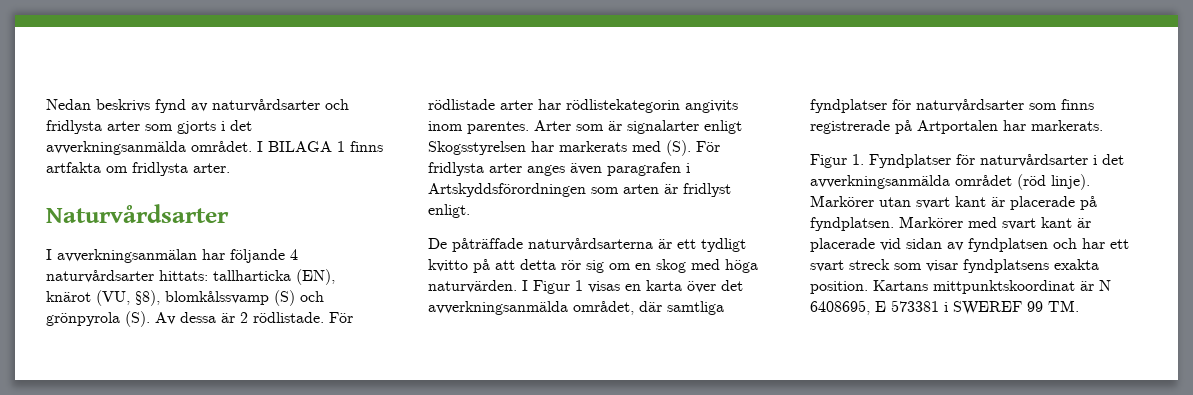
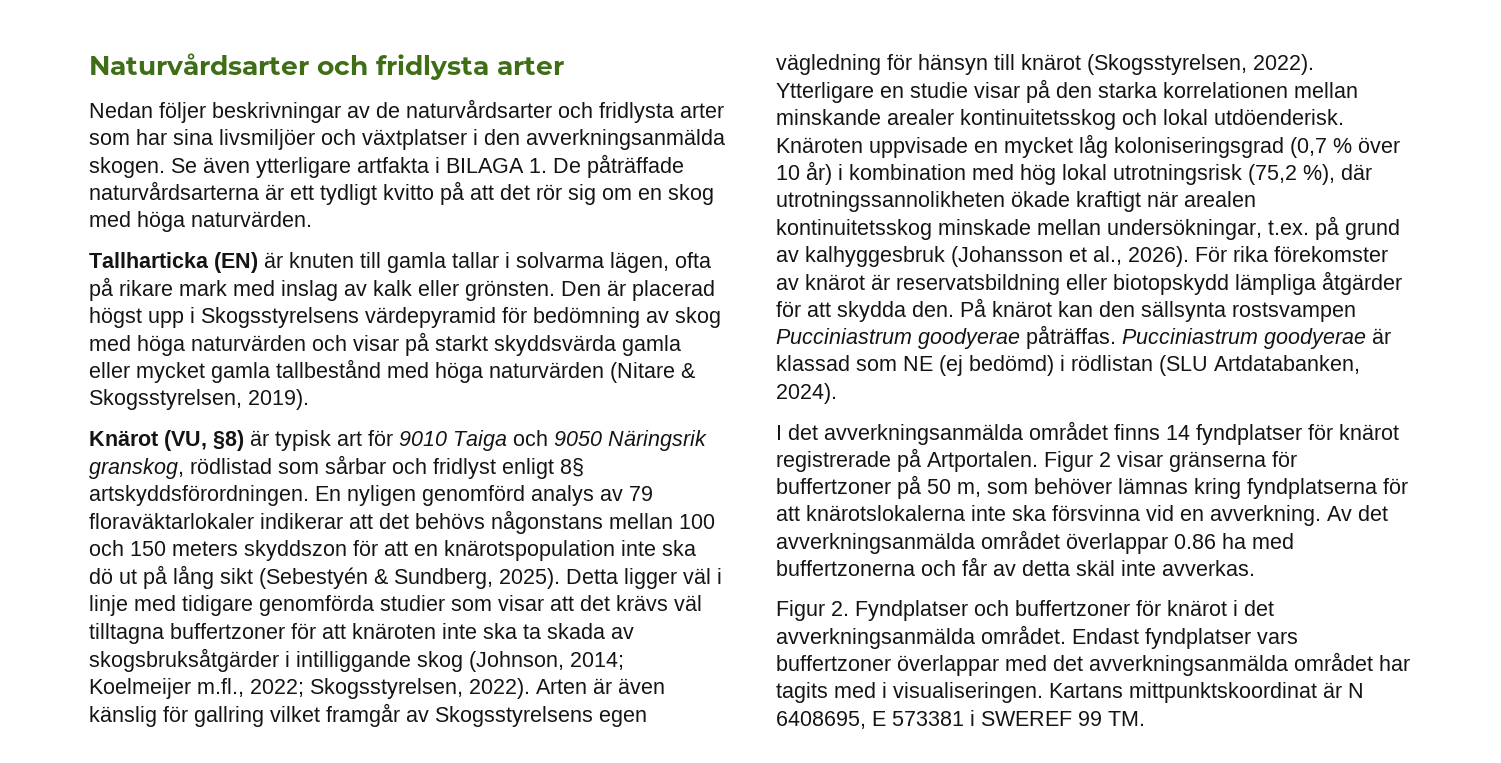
- Nedan beskrivs fynd av naturvårdsarter och fridlysta arter som gjorts i det avverkningsanmälda området. I BILAGA 1 finns artfakta om fridlysta arter.
- Naturvårdsarter
- I avverkningsanmälan har följande 4 naturvårdsarter hittats: tallharticka (EN), knärot (VU, §8), blomkålssvamp (S) och grönpyrola (S). Av dessa är 2 rödlistade. För rödlistade arter har rödlistekategorin angivits inom parentes. Arter som är signalarter enligt Skogsstyrelsen har markerats med (S). För fridlysta arter anges även paragrafen i Artskyddsförordningen som arten är fridlyst enligt.
- De påträffade naturvårdsarterna är ett tydligt kvitto på att detta rör sig om en skog med höga naturvärden. I Figur 1 visas en karta över det avverkningsanmälda området, där samtliga fyndplatser för naturvårdsarter som finns registrerade på Artportalen har markerats.
- Figur 1. Fyndplatser för naturvårdsarter i det avverkningsanmälda området (röd linje). Markörer utan svart kant är placerade på fyndplatsen. Markörer med svart kant är placerade vid sidan av fyndplatsen och har ett svart streck som visar fyndplatsens exakta position.
+ Naturvårdsarter och fridlysta arter
+ Nedan följer beskrivningar av de naturvårdsarter och fridlysta arter som har sina livsmiljöer och växtplatser i den avverkningsanmälda skogen. Se även ytterligare artfakta i BILAGA 1. De påträffade naturvårdsarterna är ett tydligt kvitto på att det rör sig om en skog med höga naturvärden.
+ Tallharticka (EN) är knuten till gamla tallar i solvarma lägen, ofta på rikare mark med inslag av kalk eller grönsten. Den är placerad högst upp i Skogsstyrelsens värdepyramid för bedömning av skog med höga naturvärden och visar på starkt skyddsvärda gamla eller mycket gamla tallbestånd med höga naturvärden (Nitare & Skogsstyrelsen, 2019).
+ Knärot (VU, §8) är typisk art för 9010 Taiga och 9050 Näringsrik granskog, rödlistad som sårbar och fridlyst enligt 8§ artskyddsförordningen. En nyligen genomförd analys av 79 floraväktarlokaler indikerar att det behövs någonstans mellan 100 och 150 meters skyddszon för att en knärotspopulation inte ska dö ut på lång sikt (Sebestyén & Sundberg, 2025). Detta ligger väl i linje med tidigare genomförda studier som visar att det krävs väl tilltagna buffertzoner för att knäroten inte ska ta skada av skogsbruksåtgärder i intilliggande skog (Johnson, 2014; Koelmeijer m.fl., 2022; Skogsstyrelsen, 2022). Arten är även känslig för gallring vilket framgår av Skogsstyrelsens egen vägledning för hänsyn till knärot (Skogsstyrelsen, 2022). Ytterligare en studie visar på den starka korrelationen mellan minskande arealer kontinuitetsskog och lokal utdöenderisk. Knäroten uppvisade en mycket låg koloniseringsgrad (0,7 % över 10 år) i kombination med hög lokal utrotningsrisk (75,2 %), där utrotningssannolikheten ökade kraftigt när arealen kontinuitetsskog minskade mellan undersökningar, t.ex. på grund av kalhyggesbruk (Johansson et al., 2026). För rika förekomster av knärot är reservatsbildning eller biotopskydd lämpliga åtgärder för att skydda den. På knärot kan den sällsynta rostsvampen Pucciniastrum goodyerae påträffas. Pucciniastrum goodyerae är klassad som NE (ej bedömd) i rödlistan (SLU Artdatabanken, 2024).
+ I det avverkningsanmälda området finns 14 fyndplatser för knärot registrerade på Artportalen. Figur 2 visar gränserna för buffertzoner på 50 m, som behöver lämnas kring fyndplatserna för att knärotslokalerna inte ska försvinna vid en avverkning. Av det avverkningsanmälda området överlappar 0.86 ha med buffertzonerna och får av detta skäl inte avverkas.
+ Figur 2. Fyndplatser och buffertzoner för knärot i det avverkningsanmälda området. Endast fyndplatser vars buffertzoner överlappar med det avverkningsanmälda området har tagits med i visualiseringen.

